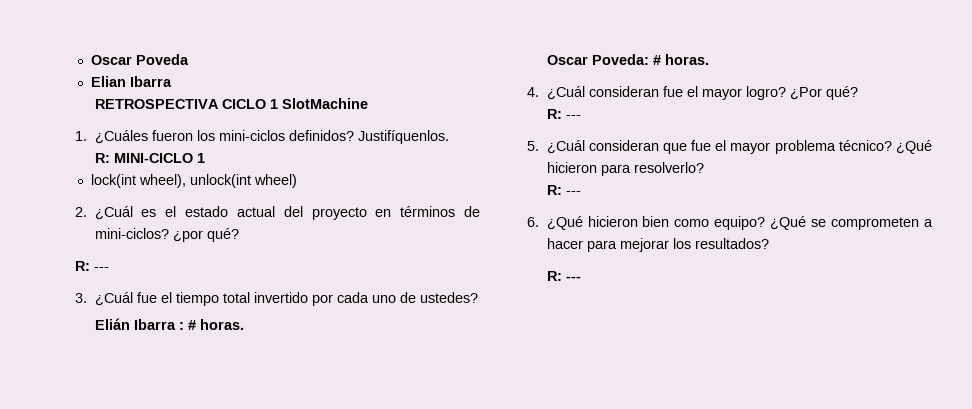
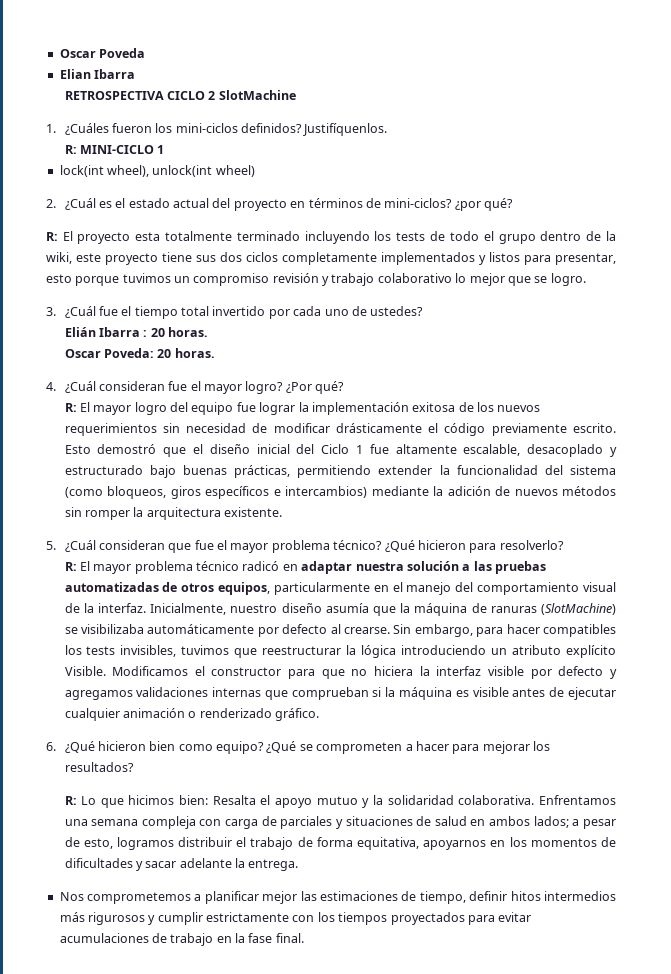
- RETROSPECTIVA CICLO 1 SlotMachine
+ RETROSPECTIVA CICLO 2 SlotMachine
  ¿por qué?
- R: ---
+ R: El proyecto esta totalmente terminado incluyendo los tests de todo el grupo dentro de la wiki, este proyecto tiene sus dos ciclos completamente implementados y listos para presentar, esto porque tuvimos un compromiso revisión y trabajo colaborativo lo mejor que se logro.
- Elián Ibarra : # horas.
+ Elián Ibarra : 20 horas.
- Oscar Poveda: # horas.
+ Oscar Poveda: 20 horas.
  ¿Por qué?
- R: ---
+ R: El mayor logro del equipo fue lograr la implementación exitosa de los nuevos requerimientos sin necesidad de modificar drásticamente el código previamente escrito. Esto demostró que el diseño inicial del Ciclo 1 fue altamente escalable, desacoplado y estructurado bajo buenas prácticas, permitiendo extender la funcionalidad del sistema (como bloqueos, giros específicos e intercambios) mediante la adición de nuevos métodos sin romper la arquitectura existente.
  ¿Qué hicieron para resolverlo?
- R: ---
+ R: El mayor problema técnico radicó en adaptar nuestra solución a las pruebas automatizadas de otros equipos, particularmente en el manejo del comportamiento visual de la interfaz. Inicialmente, nuestro diseño asumía que la máquina de ranuras (SlotMachine) se visibilizaba automáticamente por defecto al crearse. Sin embargo, para hacer compatibles los tests invisibles, tuvimos que reestructurar la lógica introduciendo un atributo explícito Visible. Modificamos el constructor para que no hiciera la interfaz visible por defecto y agregamos validaciones internas que comprueban si la máquina es visible antes de ejecutar cualquier animación o renderizado gráfico.
  ¿Qué se comprometen a hacer para mejorar los resultados?
- R: ---
+ R: Lo que hicimos bien: Resalta el apoyo mutuo y la solidaridad colaborativa. Enfrentamos una semana compleja con carga de parciales y situaciones de salud en ambos lados; a pesar de esto, logramos distribuir el trabajo de forma equitativa, apoyarnos en los momentos de dificultades y sacar adelante la entrega.
+ Nos comprometemos a planificar mejor las estimaciones de tiempo, definir hitos intermedios más rigurosos y cumplir estrictamente con los tiempos proyectados para evitar acumulaciones de trabajo en la fase final.

